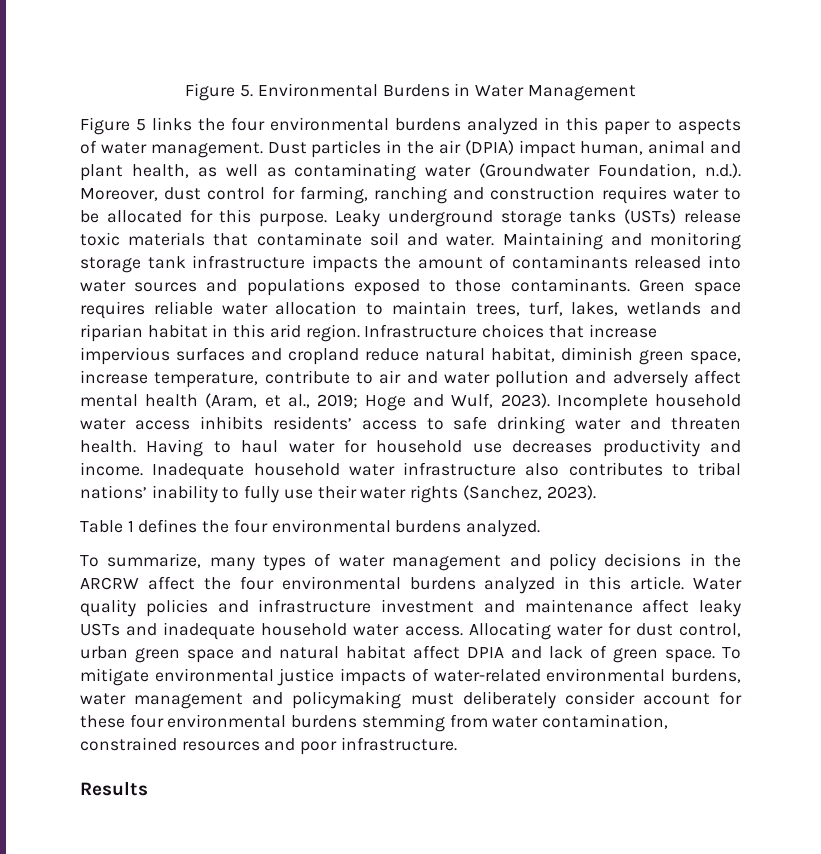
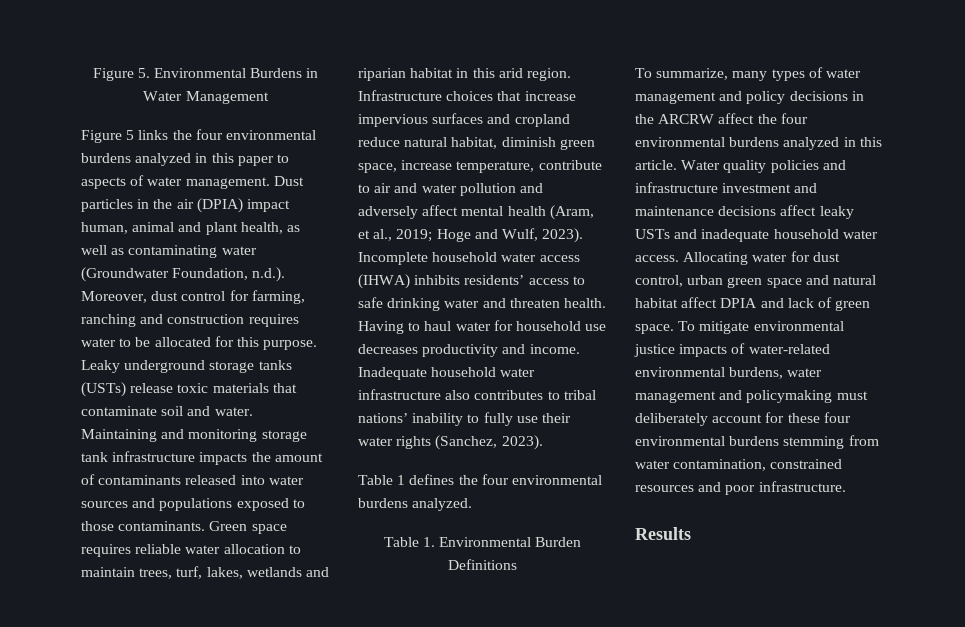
- Incomplete household water access inhibits residents’ access to safe drinking water and threaten health.
+ Incomplete household water access (IHWA) inhibits residents’ access to safe drinking water and threaten health.
+ Table 1. Environmental Burden Definitions
- Water quality policies and infrastructure investment and maintenance affect leaky USTs and inadequate household water access.
+ Water quality policies and infrastructure investment and maintenance decisions affect leaky USTs and inadequate household water access.
- To mitigate environmental justice impacts of water-related environmental burdens, water management and policymaking must deliberately consider account for these four environmental burdens stemming from water contamination, constrained resources and poor infrastructure.
+ To mitigate environmental justice impacts of water-related environmental burdens, water management and policymaking must deliberately account for these four environmental burdens stemming from water contamination, constrained resources and poor infrastructure.

